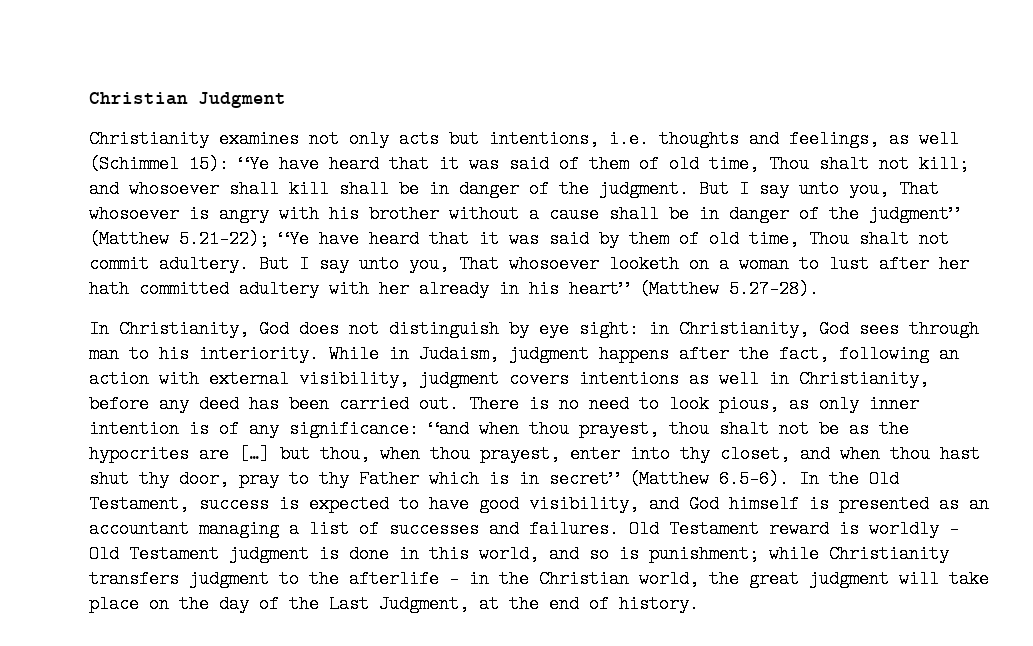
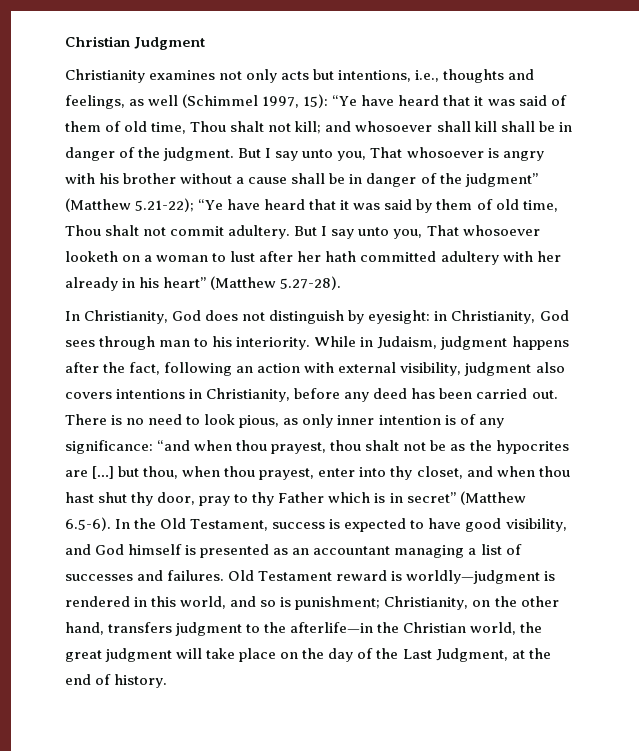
- Christianity examines not only acts but intentions, i.e. thoughts and feelings, as well (Schimmel 15): “Ye have heard that it was said of them of old time, Thou shalt not kill; and whosoever shall kill shall be in danger of the judgment.
+ Christianity examines not only acts but intentions, i.e., thoughts and feelings, as well (Schimmel 1997, 15): “Ye have heard that it was said of them of old time, Thou shalt not kill; and whosoever shall kill shall be in danger of the judgment.
- In Christianity, God does not distinguish by eye sight: in Christianity, God sees through man to his interiority.
+ In Christianity, God does not distinguish by eyesight: in Christianity, God sees through man to his interiority.
- While in Judaism, judgment happens after the fact, following an action with external visibility, judgment covers intentions as well in Christianity, before any deed has been carried out.
+ While in Judaism, judgment happens after the fact, following an action with external visibility, judgment also covers intentions in Christianity, before any deed has been carried out.
- Old Testament reward is worldly – Old Testament judgment is done in this world, and so is punishment; while Christianity transfers judgment to the afterlife – in the Christian world, the great judgment will take place on the day of the Last Judgment, at the end of history.
+ Old Testament reward is worldly—judgment is rendered in this world, and so is punishment; Christianity, on the other hand, transfers judgment to the afterlife—in the Christian world, the great judgment will take place on the day of the Last Judgment, at the end of history.

